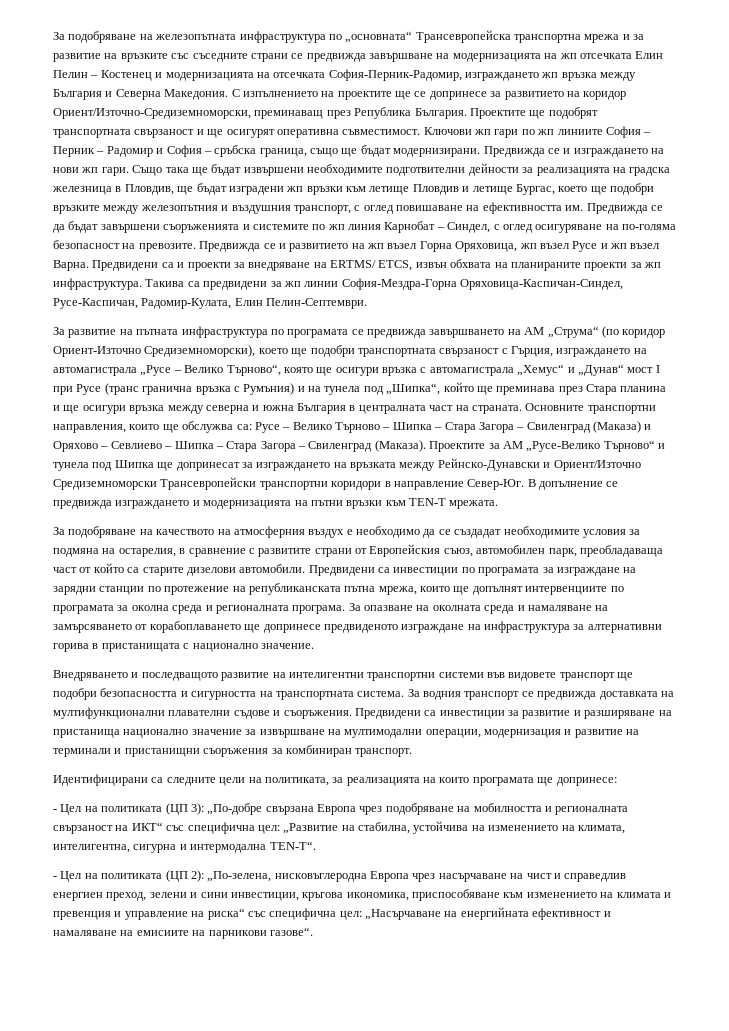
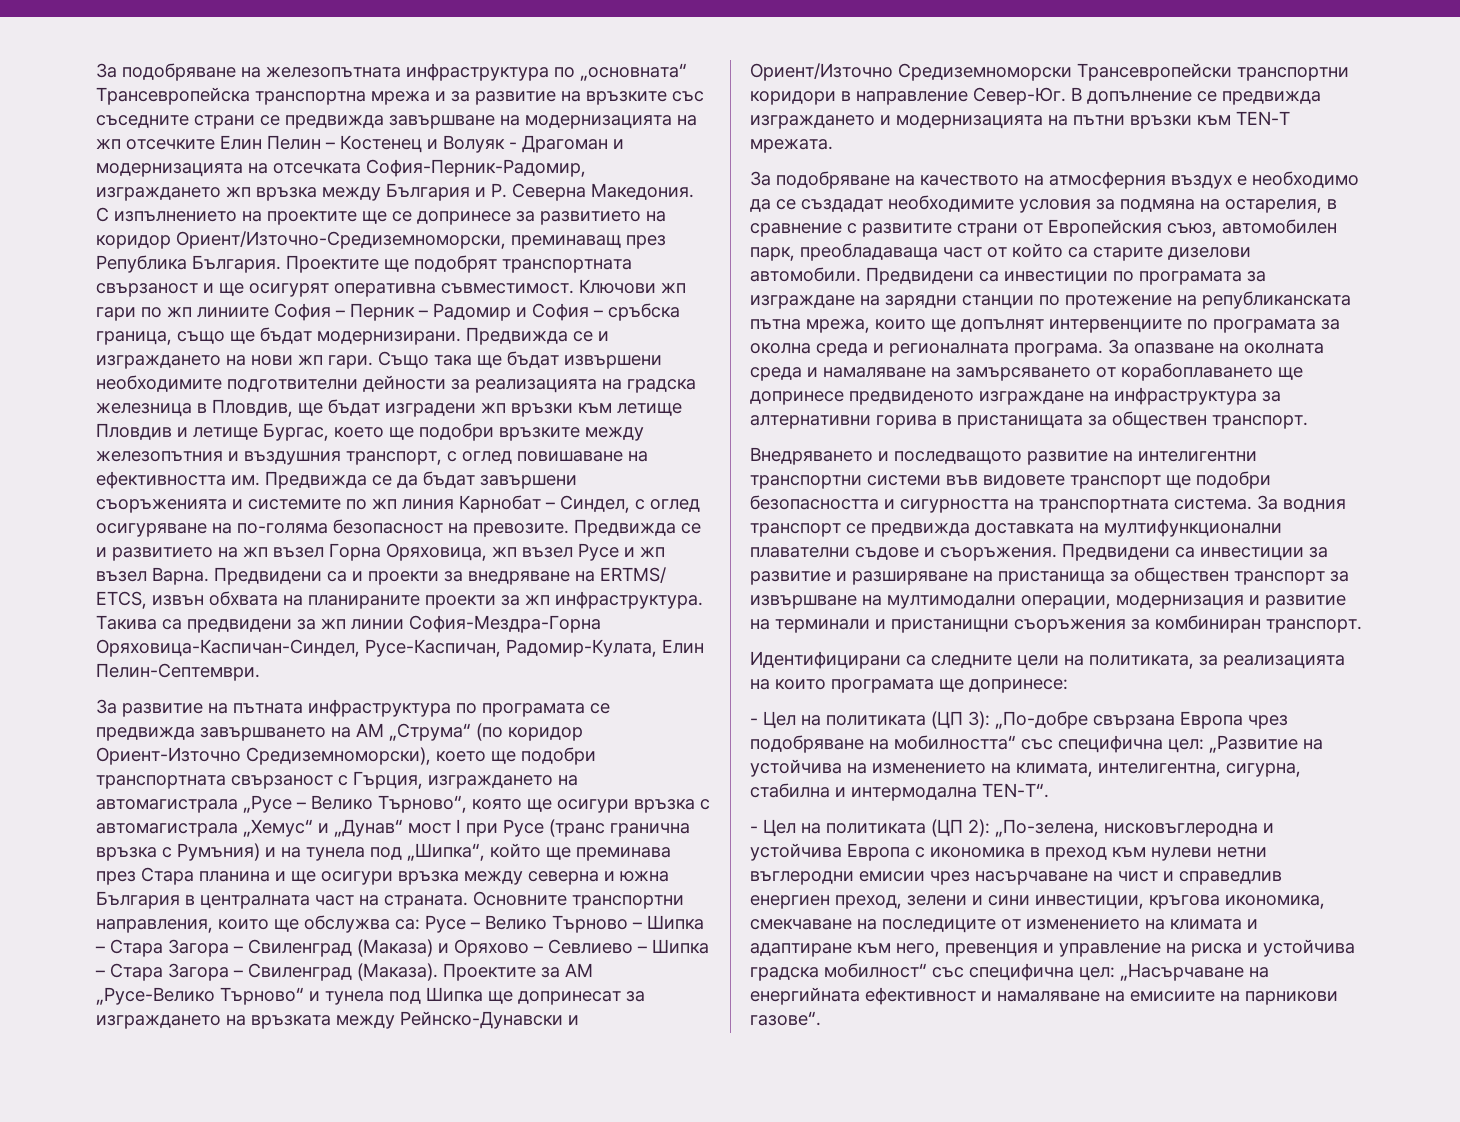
- За подобряване на железопътната инфраструктура по „основната“ Трансевропейска транспортна мрежа и за развитие на връзките със съседните страни се предвижда завършване на модернизацията на жп отсечката Елин Пелин – Костенец и модернизацията на отсечката София-Перник-Радомир, изграждането жп връзка между България и Северна Македония.
+ За подобряване на железопътната инфраструктура по „основната“ Трансевропейска транспортна мрежа и за развитие на връзките със съседните страни се предвижда завършване на модернизацията на жп отсечките Елин Пелин – Костенец и Волуяк - Драгоман и модернизацията на отсечката София-Перник-Радомир, изграждането жп връзка между България и Р. Северна Македония.
- За опазване на околната среда и намаляване на замърсяването от корабоплаването ще допринесе предвиденото изграждане на инфраструктура за алтернативни горива в пристанищата с национално значение.
+ За опазване на околната среда и намаляване на замърсяването от корабоплаването ще допринесе предвиденото изграждане на инфраструктура за алтернативни горива в пристанищата за обществен транспорт.
- Предвидени са инвестиции за развитие и разширяване на пристанища национално значение за извършване на мултимодални операции, модернизация и развитие на терминали и пристанищни съоръжения за комбиниран транспорт.
+ Предвидени са инвестиции за развитие и разширяване на пристанища за обществен транспорт за извършване на мултимодални операции, модернизация и развитие на терминали и пристанищни съоръжения за комбиниран транспорт.
- - Цел на политиката (ЦП 3): „По-добре свързана Европа чрез подобряване на мобилността и регионалната свързаност на ИКТ“ със специфична цел: „Развитие на стабилна, устойчива на изменението на климата, интелигентна, сигурна и интермодална TEN-T“.
+ - Цел на политиката (ЦП 3): „По-добре свързана Европа чрез подобряване на мобилността“ със специфична цел: „Развитие на устойчива на изменението на климата, интелигентна, сигурна, стабилна и интермодална TEN-T“.
- - Цел на политиката (ЦП 2): „По-зелена, нисковъглеродна Европа чрез насърчаване на чист и справедлив енергиен преход, зелени и сини инвестиции, кръгова икономика, приспособяване към изменението на климата и превенция и управление на риска“ със специфична цел: „Насърчаване на енергийната ефективност и намаляване на емисиите на парникови газове“.
+ - Цел на политиката (ЦП 2): „По-зелена, нисковъглеродна и устойчива Европа с икономика в преход към нулеви нетни въглеродни емисии чрез насърчаване на чист и справедлив енергиен преход, зелени и сини инвестиции, кръгова икономика, смекчаване на последиците от изменението на климата и адаптиране към него, превенция и управление на риска и устойчива градска мобилност“ със специфична цел: „Насърчаване на енергийната ефективност и намаляване на емисиите на парникови газове“.

